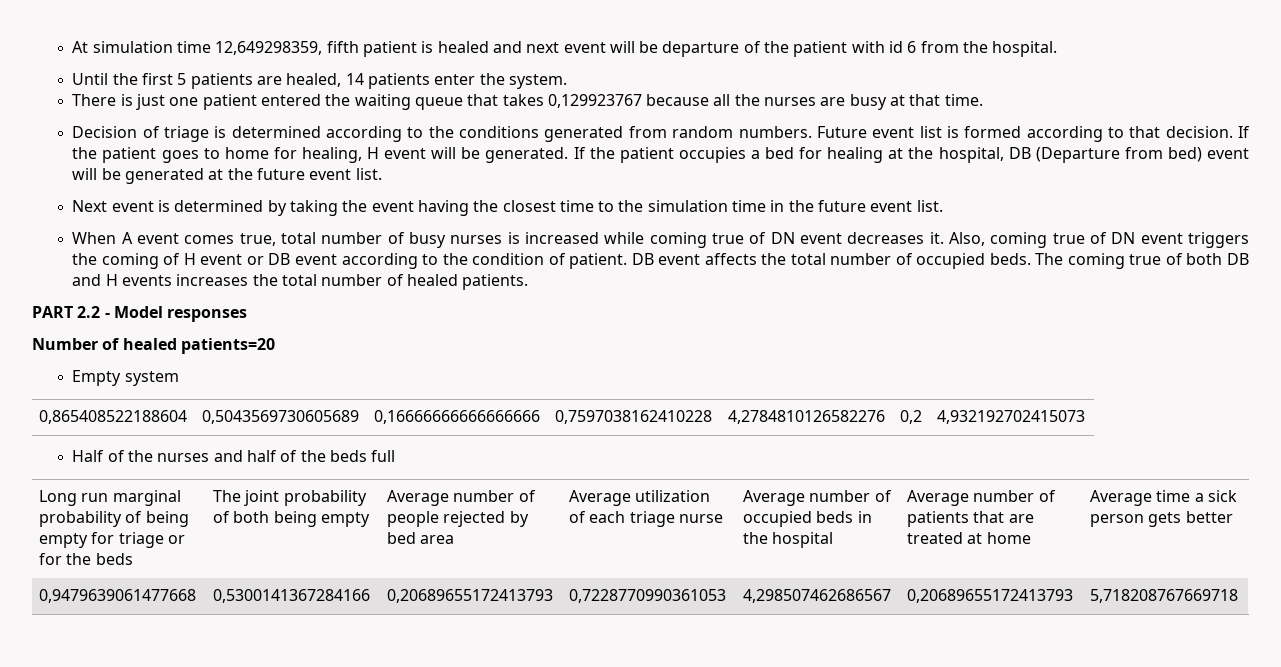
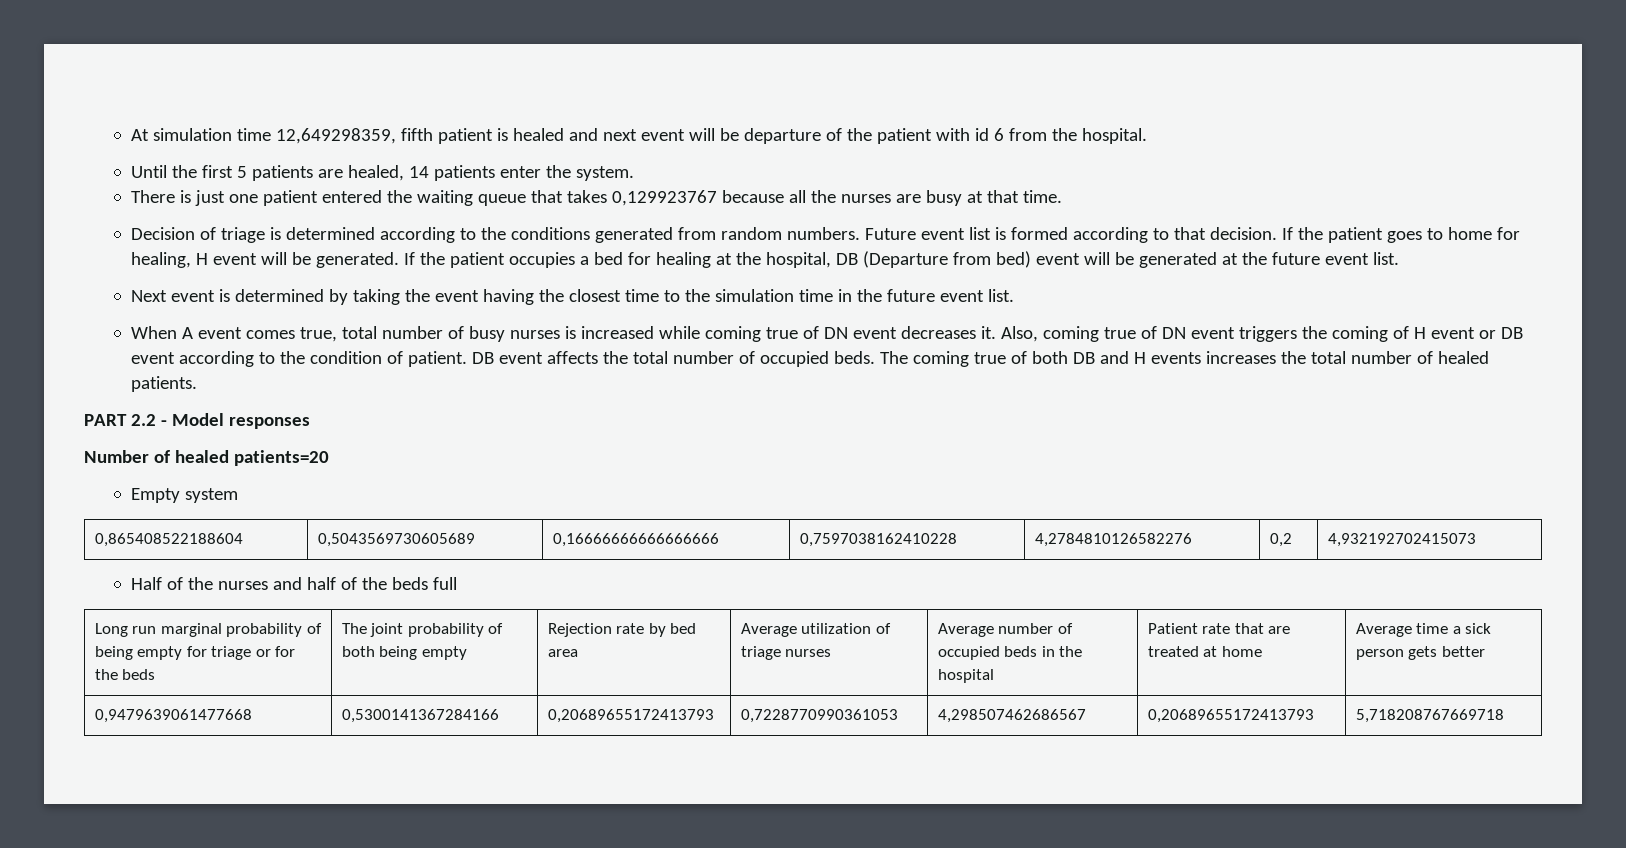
- Average number of people rejected by bed area
+ Rejection rate by bed area
- Average utilization of each triage nurse
+ Average utilization of triage nurses
- Average number of patients that are treated at home
+ Patient rate that are treated at home

